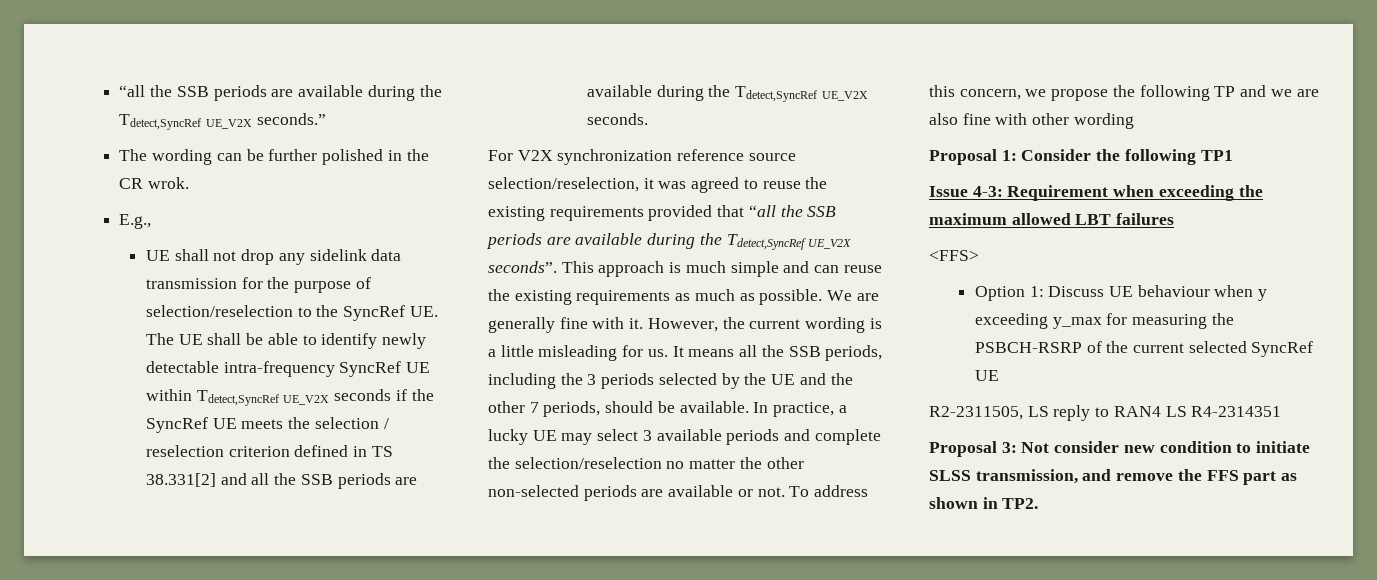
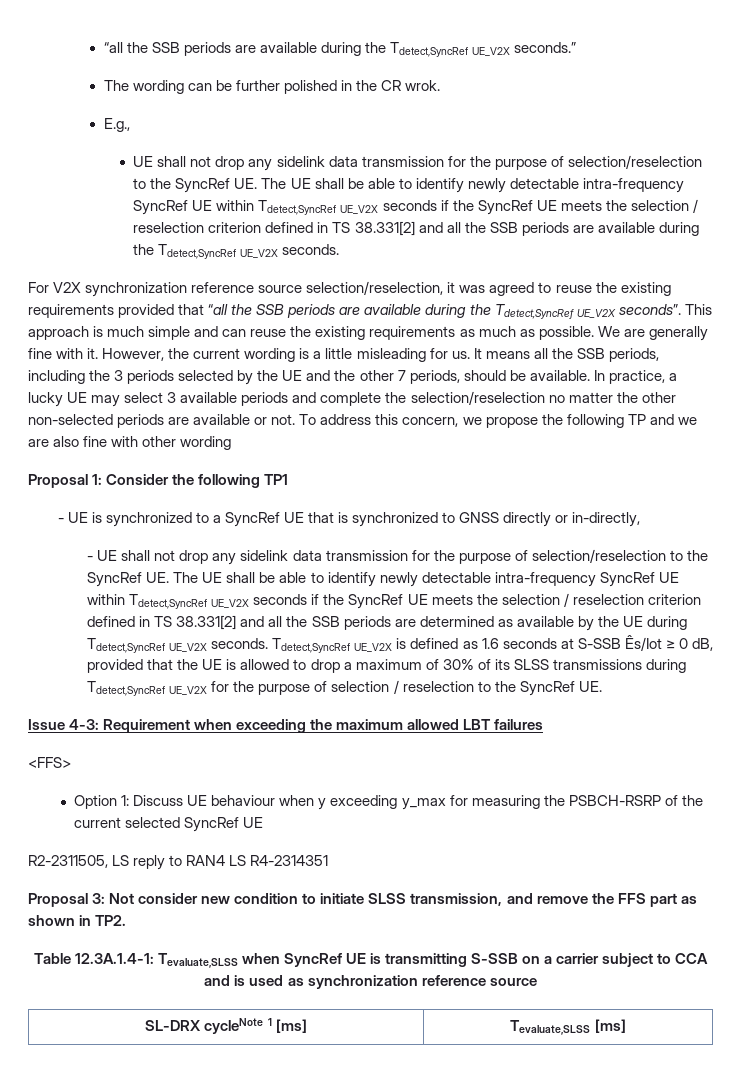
+ - UE is synchronized to a SyncRef UE that is synchronized to GNSS directly or in-directly,
+ - UE shall not drop any sidelink data transmission for the purpose of selection/reselection to the SyncRef UE. The UE shall be able to identify newly detectable intra-frequency SyncRef UE within Tdetect,SyncRef UE_V2X seconds if the SyncRef UE meets the selection / reselection criterion defined in TS 38.331[2] and all the SSB periods are determined as available by the UE during Tdetect,SyncRef UE_V2X seconds. Tdetect,SyncRef UE_V2X is defined as 1.6 seconds at S-SSB Ês/Iot ≥ 0 dB, provided that the UE is allowed to drop a maximum of 30% of its SLSS transmissions during Tdetect,SyncRef UE_V2X for the purpose of selection / reselection to the SyncRef UE.
+ Table 12.3A.1.4-1: Tevaluate,SLSS when SyncRef UE is transmitting S-SSB on a carrier subject to CCA and is used as synchronization reference source
+ SL-DRX cycleNote 1 [ms] | Tevaluate,SLSS [ms]

